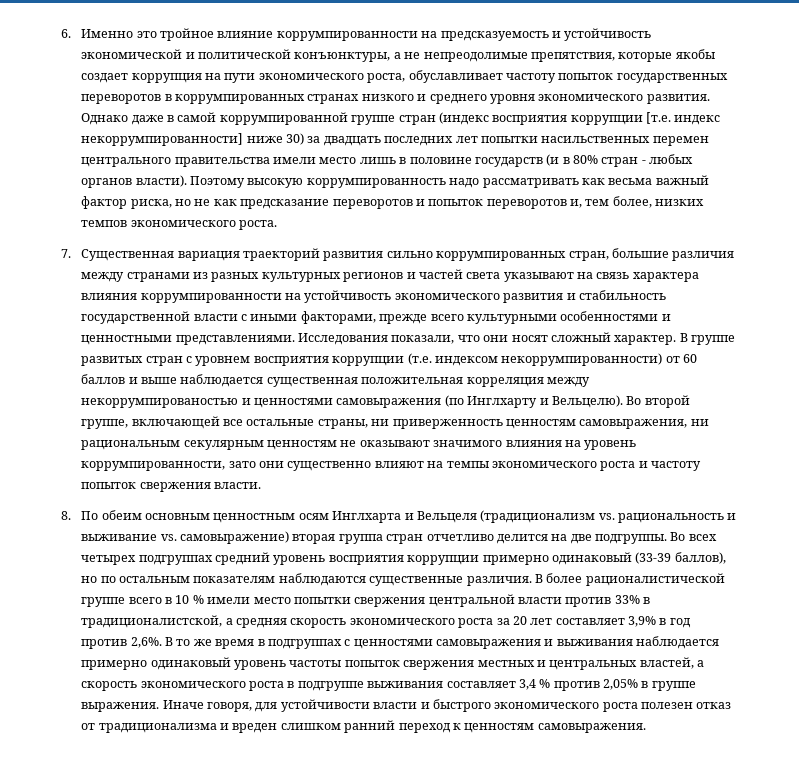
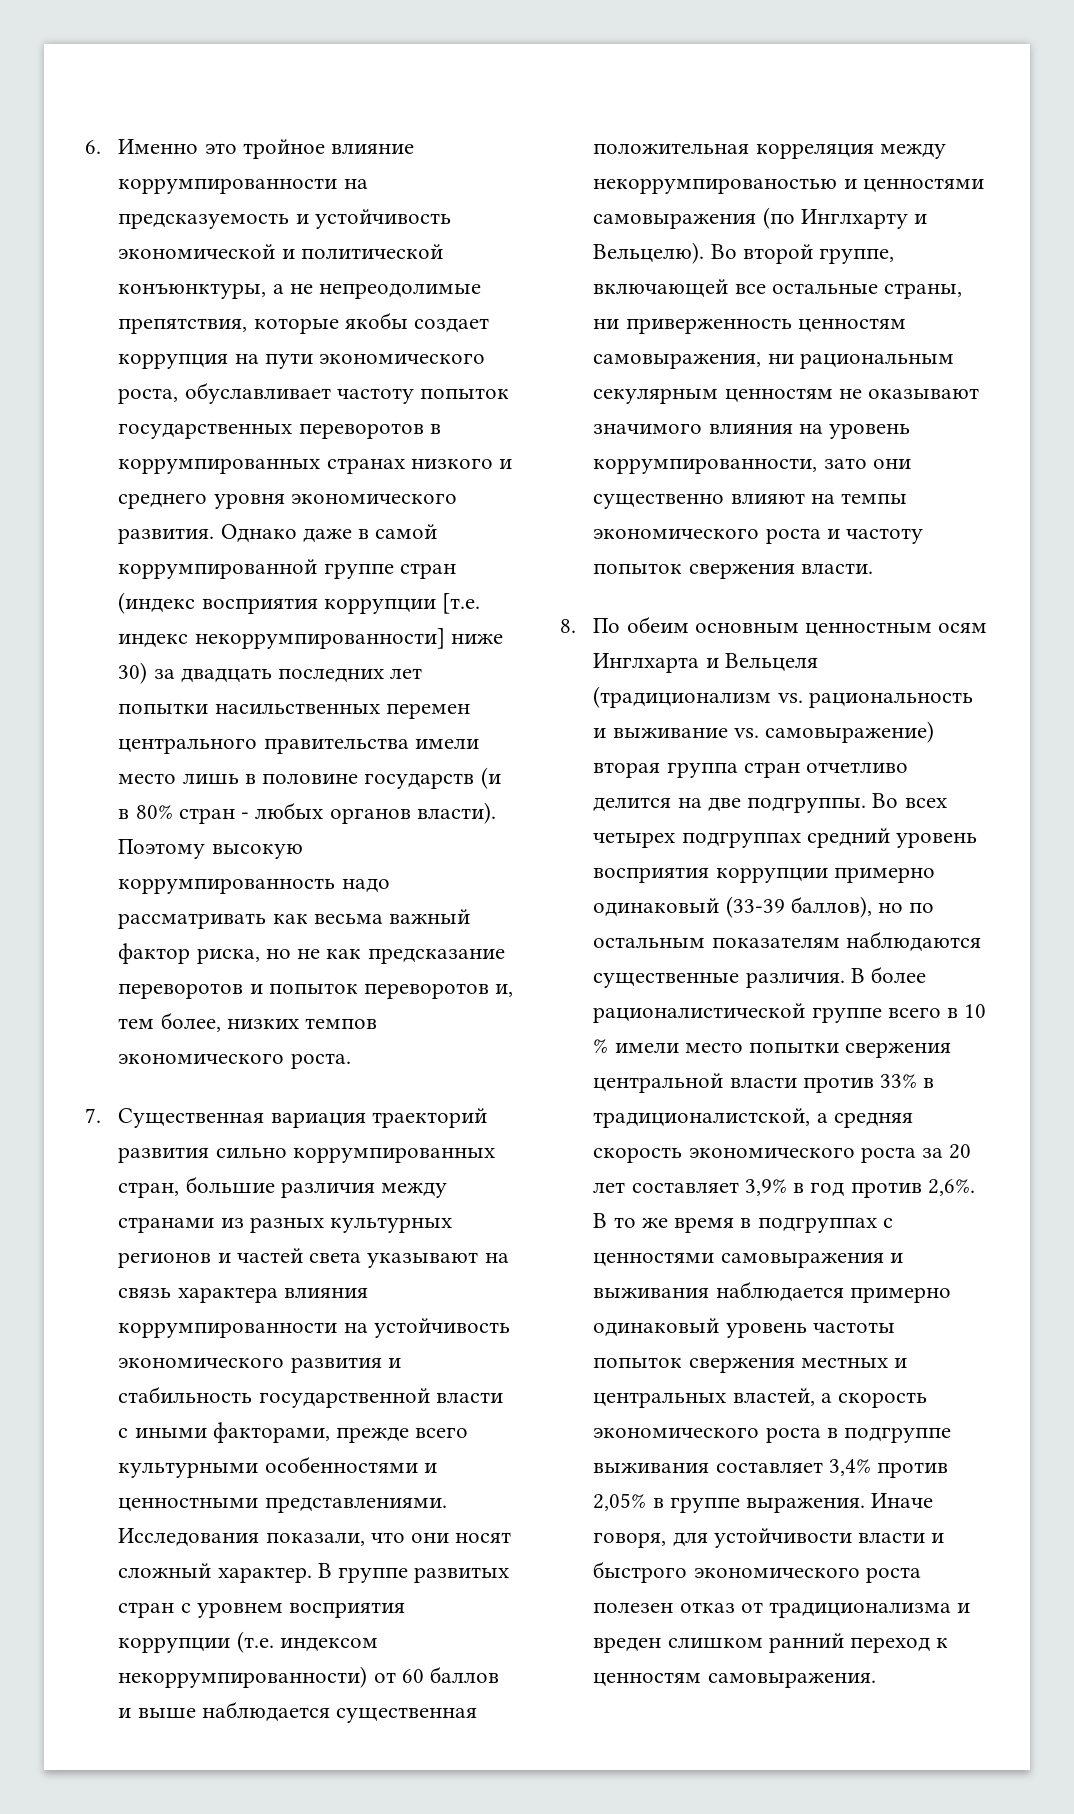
- В то же время в подгруппах с ценностями самовыражения и выживания наблюдается примерно одинаковый уровень частоты попыток свержения местных и центральных властей, а скорость экономического роста в подгруппе выживания составляет 3,4 % против 2,05% в группе выражения.
+ В то же время в подгруппах с ценностями самовыражения и выживания наблюдается примерно одинаковый уровень частоты попыток свержения местных и центральных властей, а скорость экономического роста в подгруппе выживания составляет 3,4% против 2,05% в группе выражения.

